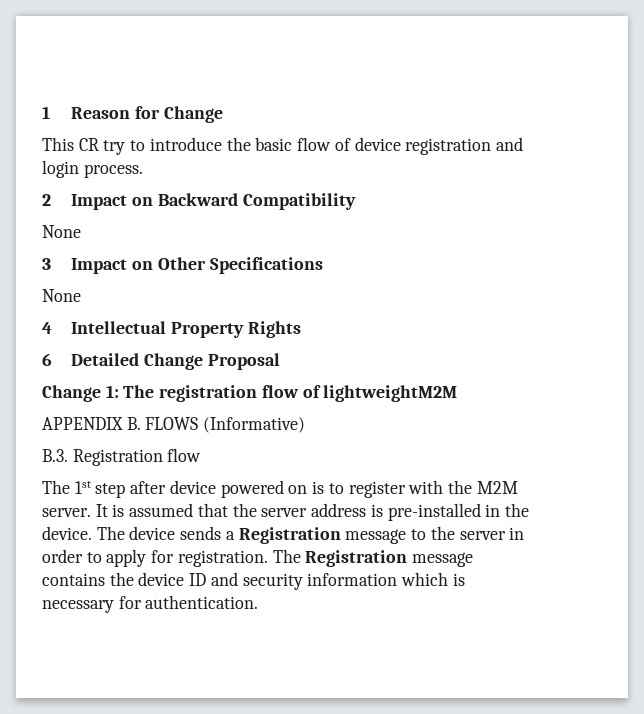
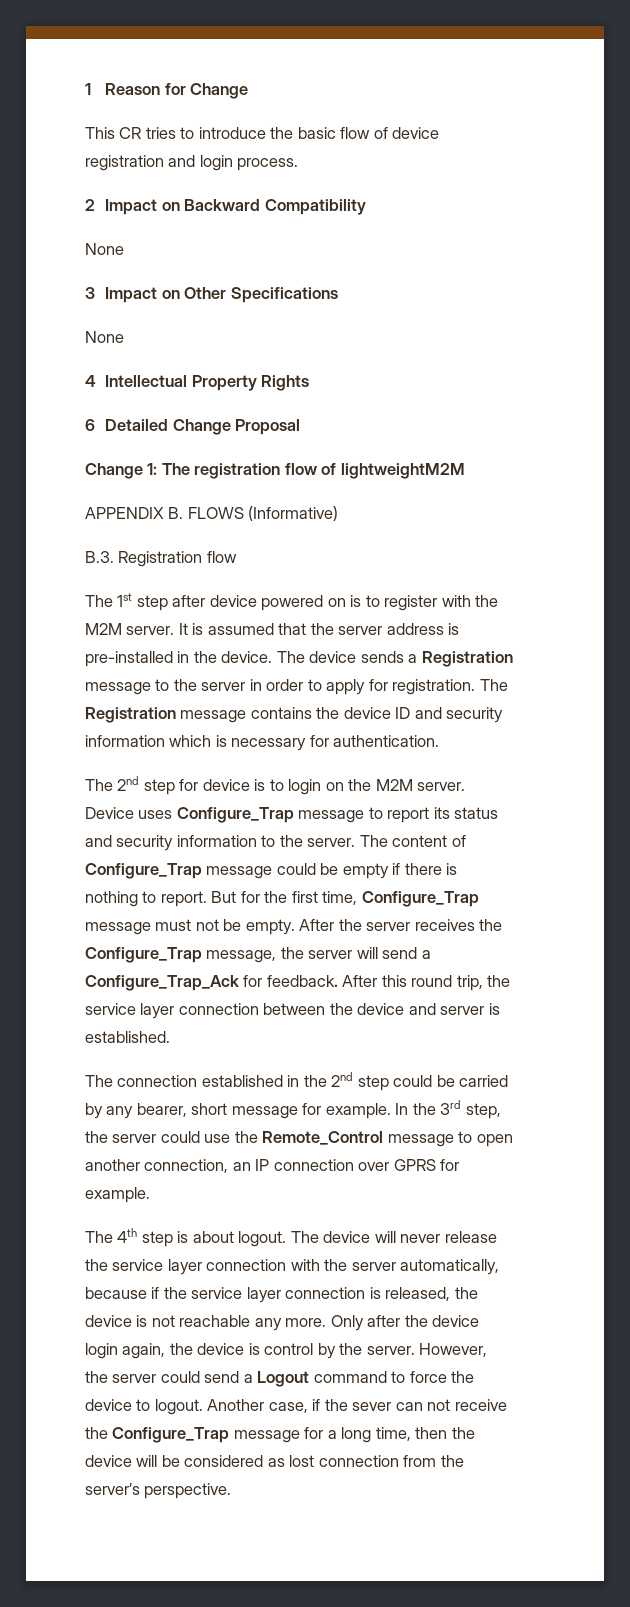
- This CR try to introduce the basic flow of device registration and login process.
+ This CR tries to introduce the basic flow of device registration and login process.
+ The 2nd step for device is to login on the M2M server. Device uses Configure_Trap message to report its status and security information to the server. The content of Configure_Trap message could be empty if there is nothing to report. But for the first time, Configure_Trap message must not be empty. After the server receives the Configure_Trap message, the server will send a Configure_Trap_Ack for feedback. After this round trip, the service layer connection between the device and server is established.
+ The connection established in the 2nd step could be carried by any bearer, short message for example. In the 3rd step, the server could use the Remote_Control message to open another connection, an IP connection over GPRS for example.
+ The 4th step is about logout. The device will never release the service layer connection with the server automatically, because if the service layer connection is released, the device is not reachable any more. Only after the device login again, the device is control by the server. However, the server could send a Logout command to force the device to logout. Another case, if the sever can not receive the Configure_Trap message for a long time, then the device will be considered as lost connection from the server’s perspective.

